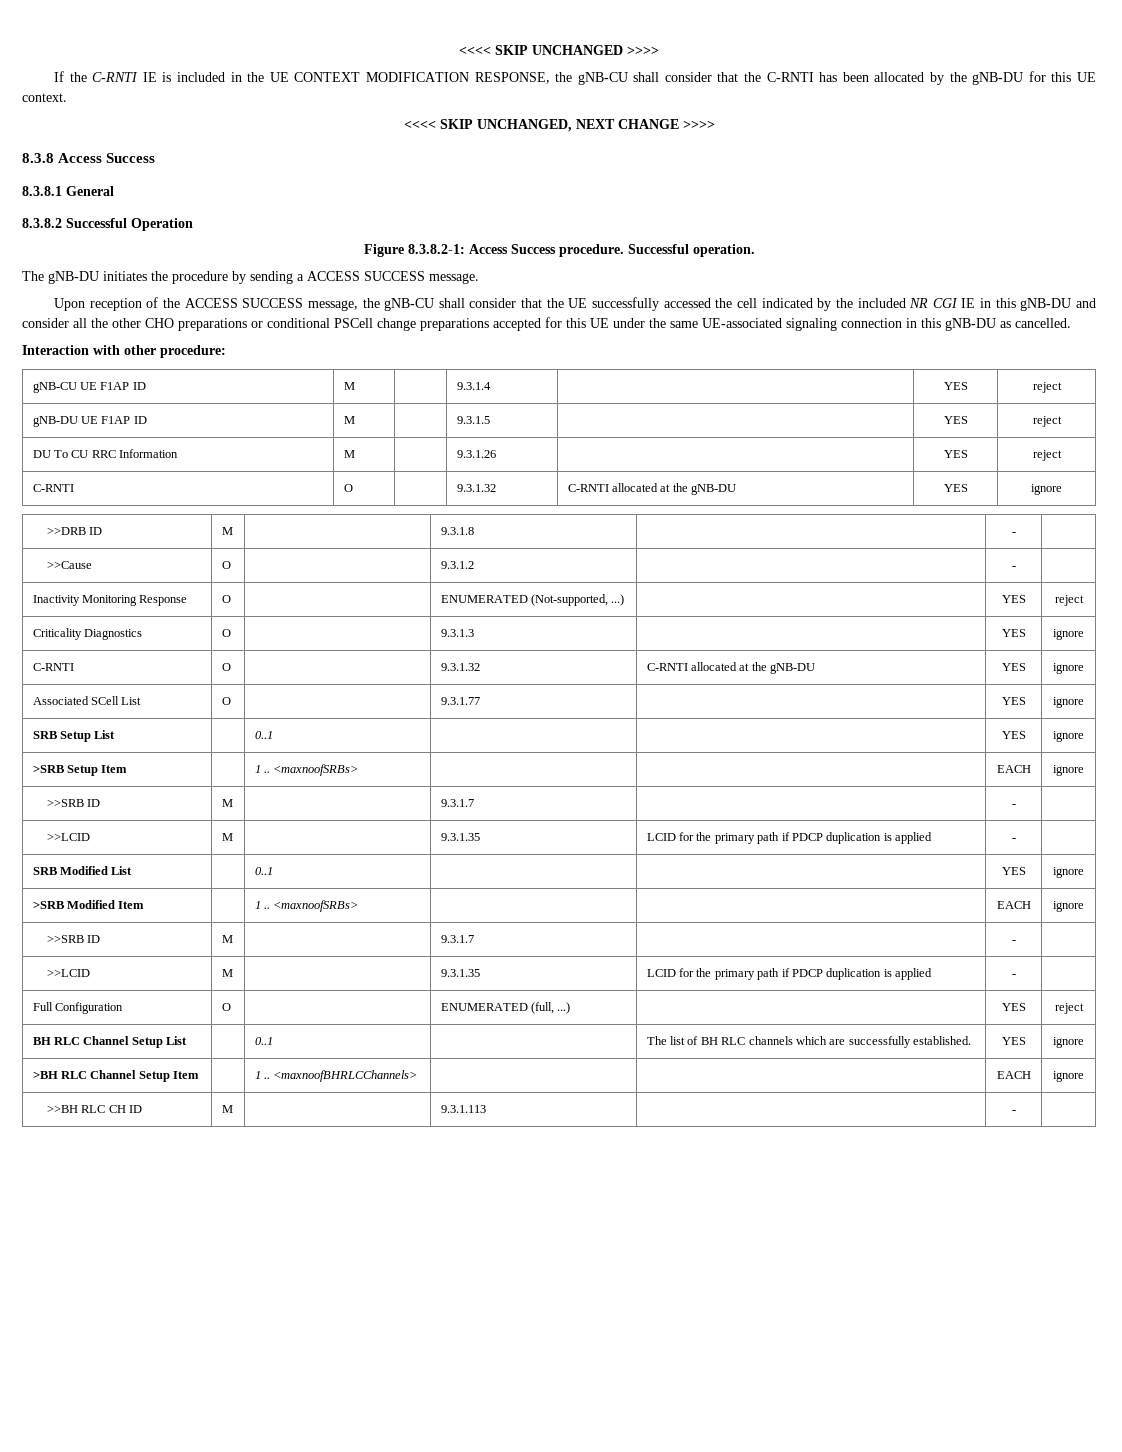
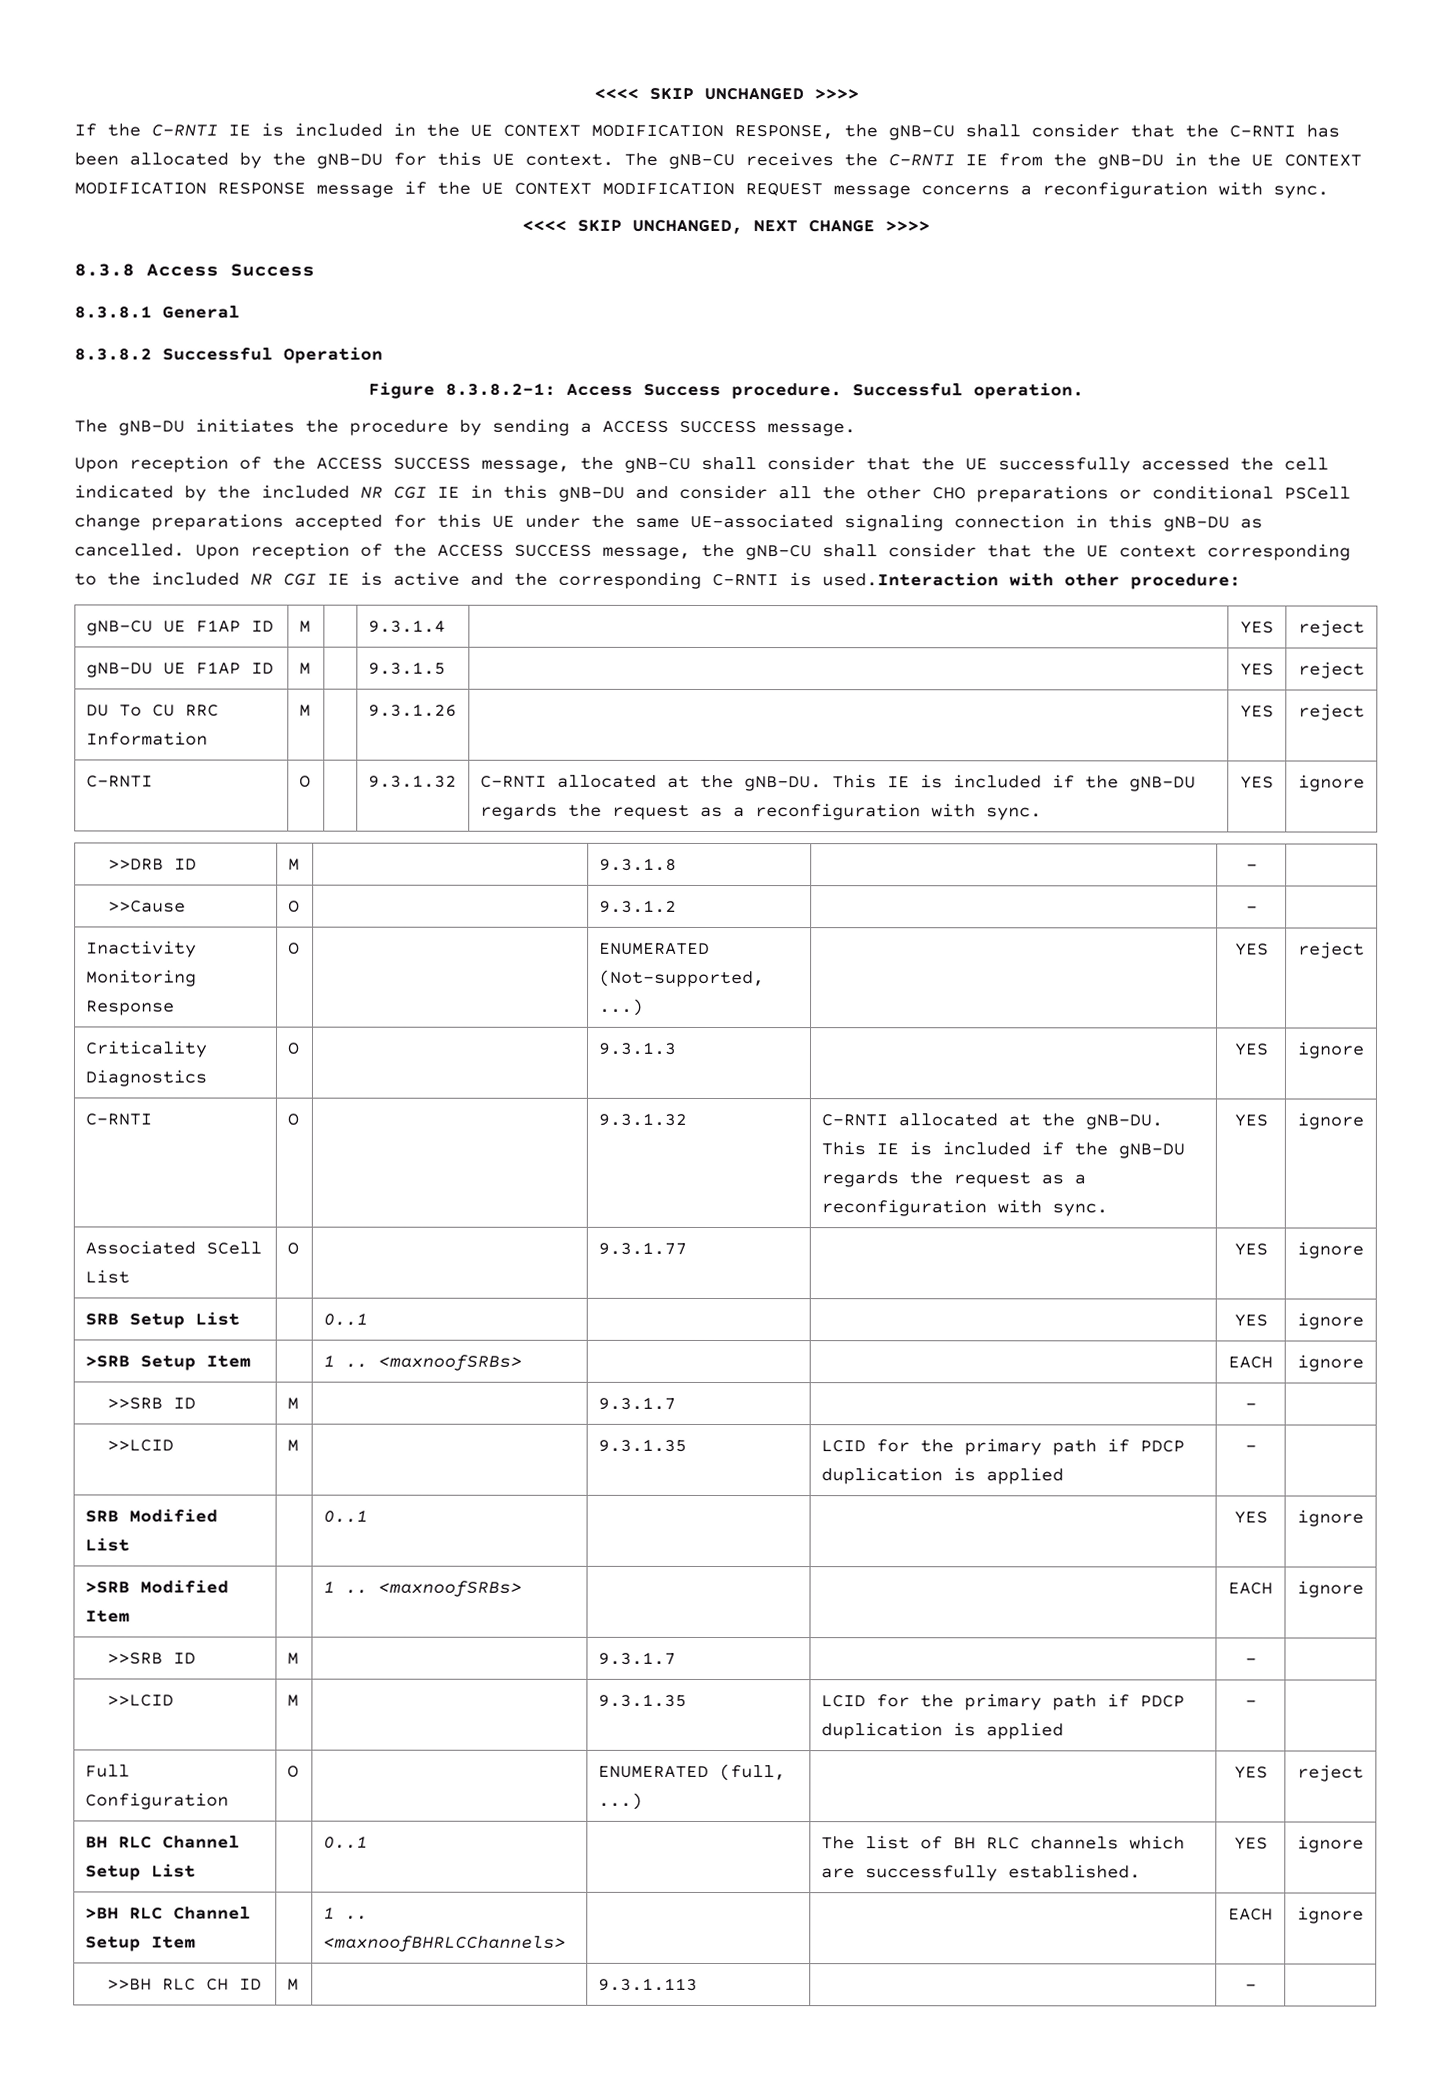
+ The gNB-CU receives the C-RNTI IE from the gNB-DU in the UE CONTEXT MODIFICATION RESPONSE message if the UE CONTEXT MODIFICATION REQUEST message concerns a reconfiguration with sync.
- Upon reception of the ACCESS SUCCESS message, the gNB-CU shall consider that the UE successfully accessed the cell indicated by the included NR CGI IE in this gNB-DU and consider all the other CHO preparations or conditional PSCell change preparations accepted for this UE under the same UE-associated signaling connection in this gNB-DU as cancelled.
- Interaction with other procedure:
+ Upon reception of the ACCESS SUCCESS message, the gNB-CU shall consider that the UE successfully accessed the cell indicated by the included NR CGI IE in this gNB-DU and consider all the other CHO preparations or conditional PSCell change preparations accepted for this UE under the same UE-associated signaling connection in this gNB-DU as cancelled. Upon reception of the ACCESS SUCCESS message, the gNB-CU shall consider that the UE context corresponding to the included NR CGI IE is active and the corresponding C-RNTI is used.Interaction with other procedure:
  DU To CU RRC Information | M | | 9.3.1.26 | | YES | reject
- C-RNTI | O | | 9.3.1.32 | C-RNTI allocated at the gNB-DU | YES | ignore
+ C-RNTI | O | | 9.3.1.32 | C-RNTI allocated at the gNB-DU. This IE is included if the gNB-DU regards the request as a reconfiguration with sync. | YES | ignore
  Criticality Diagnostics | O | | 9.3.1.3 | | YES | ignore
- C-RNTI | O | | 9.3.1.32 | C-RNTI allocated at the gNB-DU | YES | ignore
+ C-RNTI | O | | 9.3.1.32 | C-RNTI allocated at the gNB-DU. This IE is included if the gNB-DU regards the request as a reconfiguration with sync. | YES | ignore

